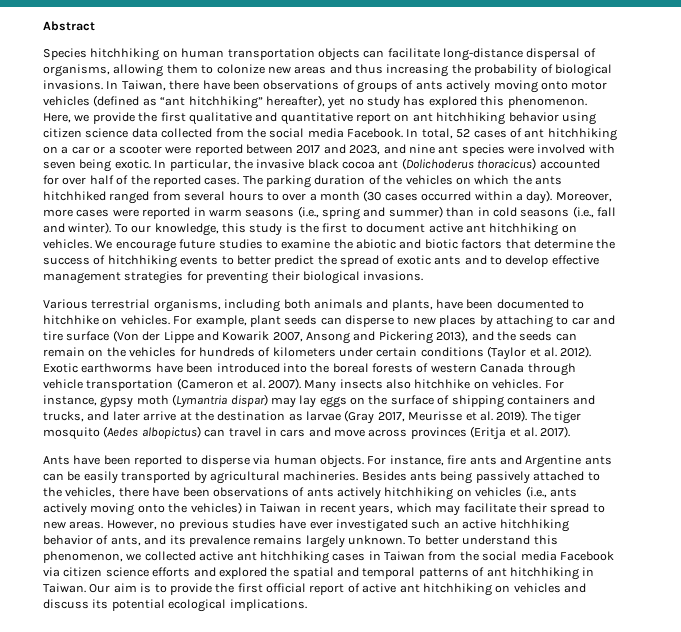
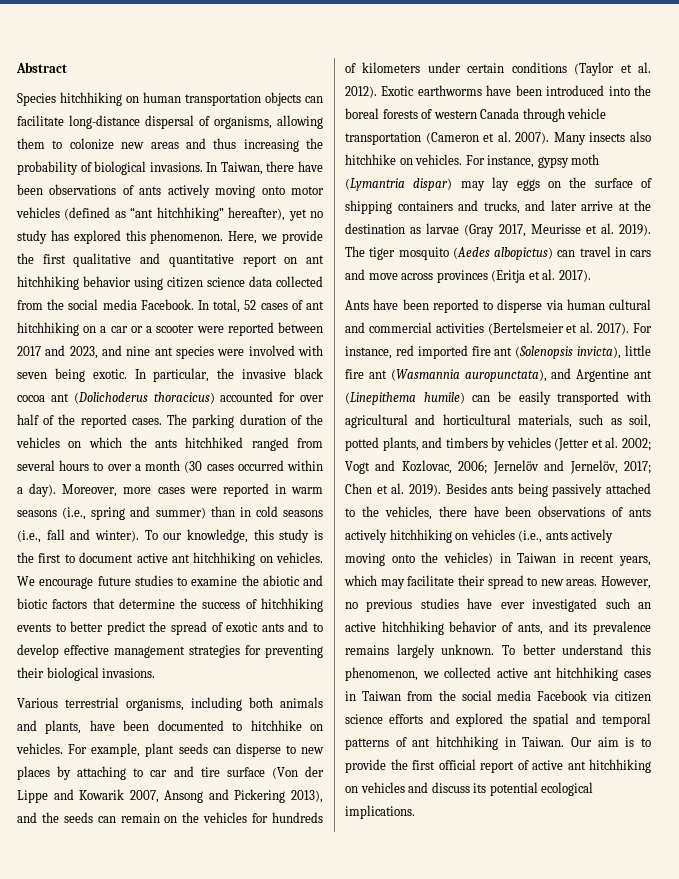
- In Taiwan, there have been observations of groups of ants actively moving onto motor vehicles (defined as “ant hitchhiking” hereafter), yet no study has explored this phenomenon.
+ In Taiwan, there have been observations of ants actively moving onto motor vehicles (defined as “ant hitchhiking” hereafter), yet no study has explored this phenomenon.
- Ants have been reported to disperse via human objects. For instance, fire ants and Argentine ants can be easily transported by agricultural machineries.
+ Ants have been reported to disperse via human cultural and commercial activities (Bertelsmeier et al. 2017). For instance, red imported fire ant (Solenopsis invicta), little fire ant (Wasmannia auropunctata), and Argentine ant (Linepithema humile) can be easily transported with agricultural and horticultural materials, such as soil, potted plants, and timbers by vehicles (Jetter et al. 2002; Vogt and Kozlovac, 2006; Jernelöv and Jernelöv, 2017; Chen et al. 2019).

